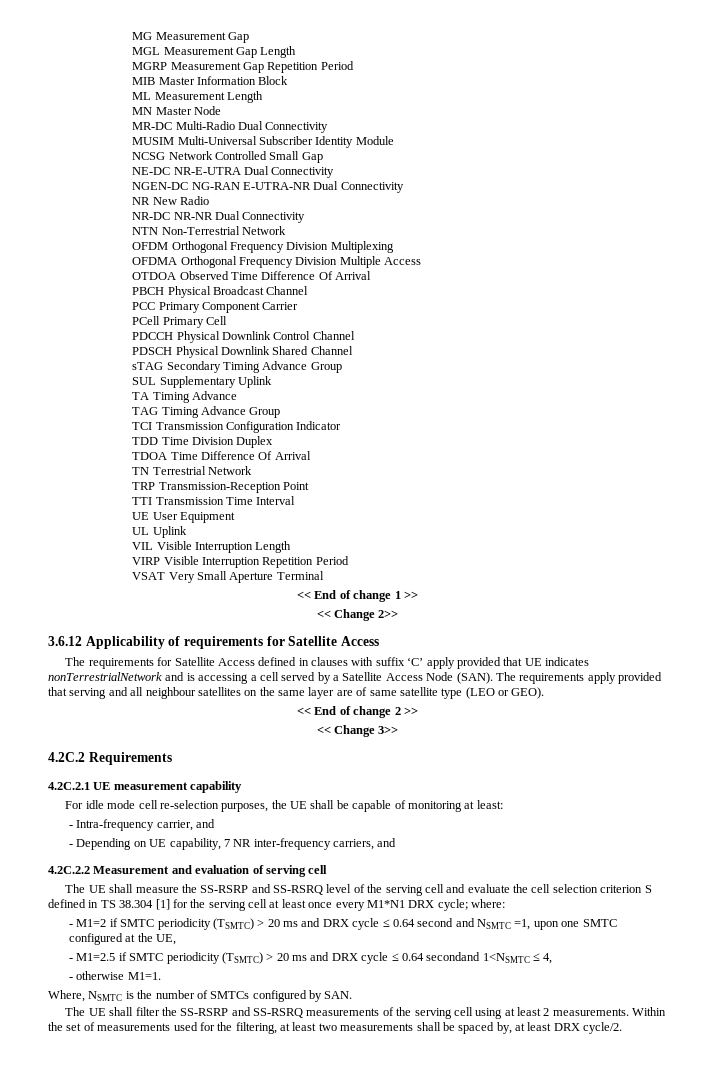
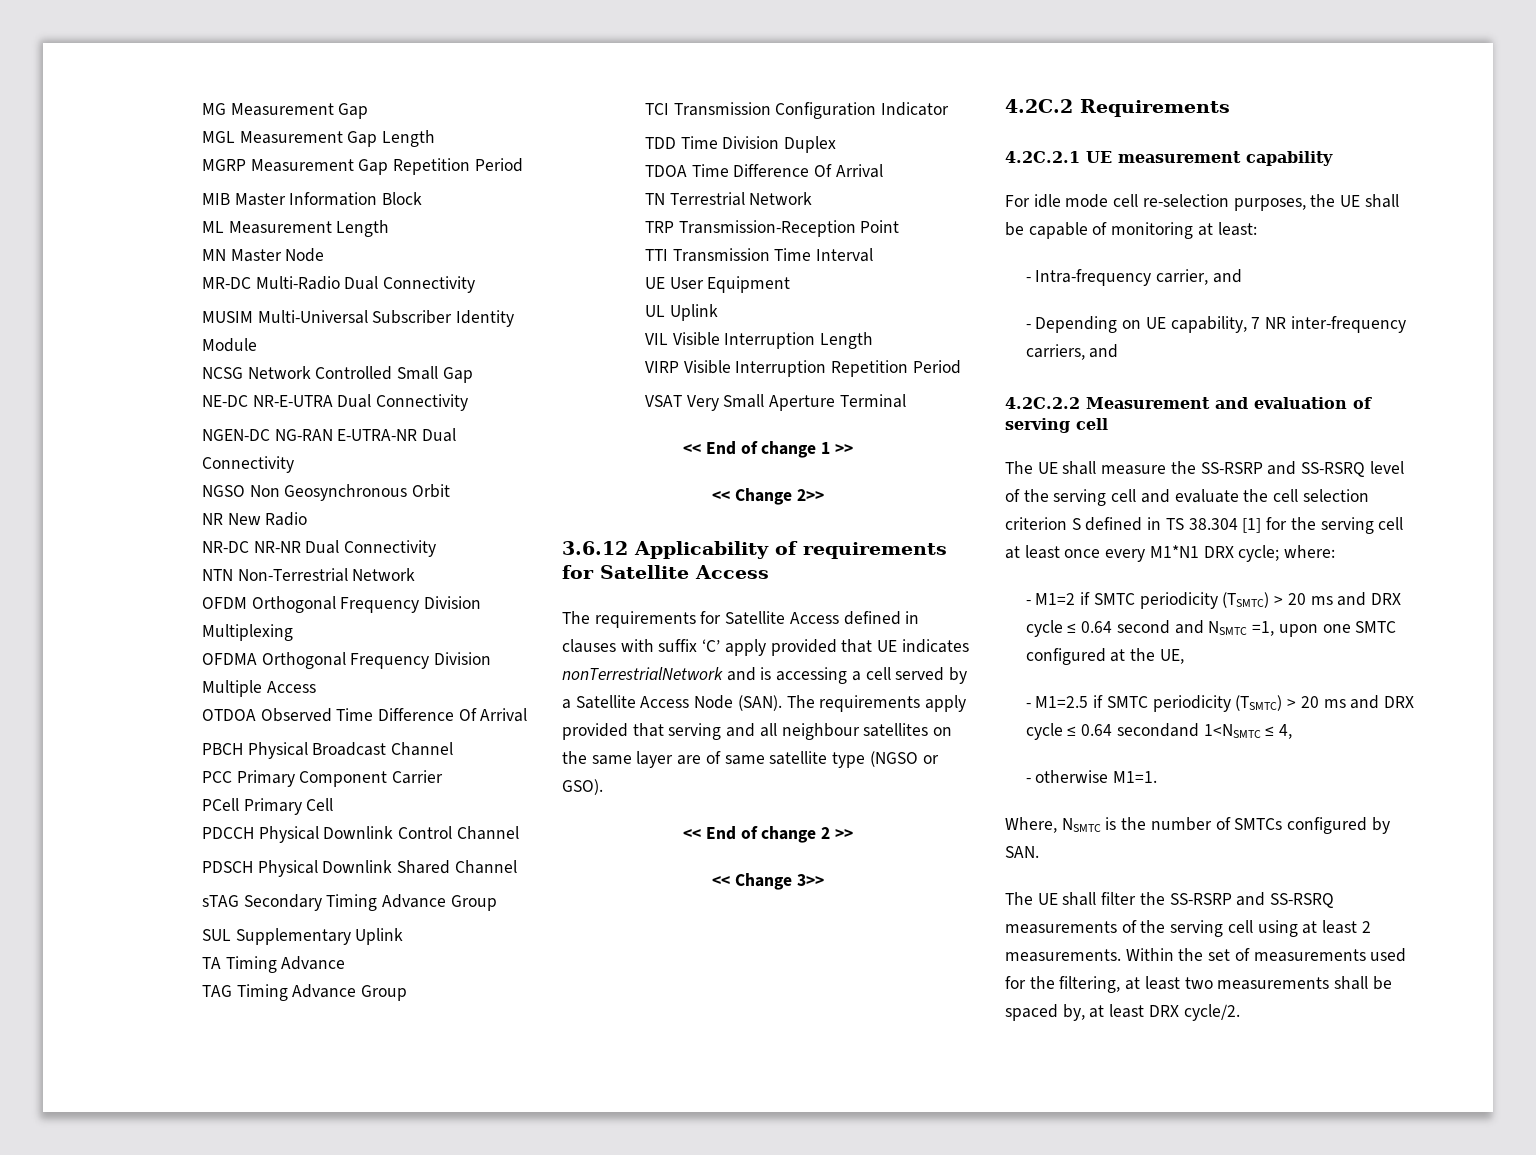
+ NGSO Non Geosynchronous Orbit
- The requirements apply provided that serving and all neighbour satellites on the same layer are of same satellite type (LEO or GEO).
+ The requirements apply provided that serving and all neighbour satellites on the same layer are of same satellite type (NGSO or GSO).

